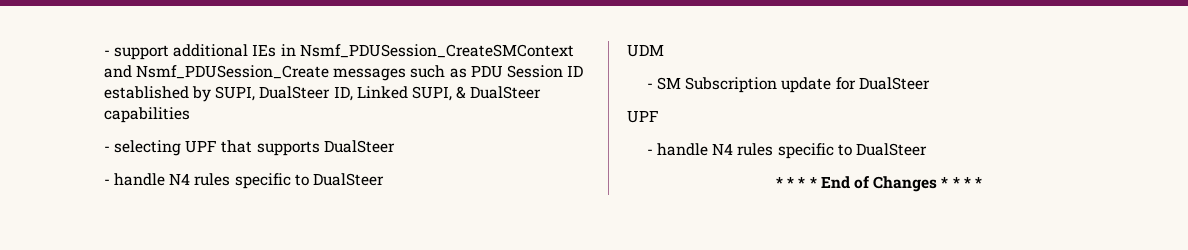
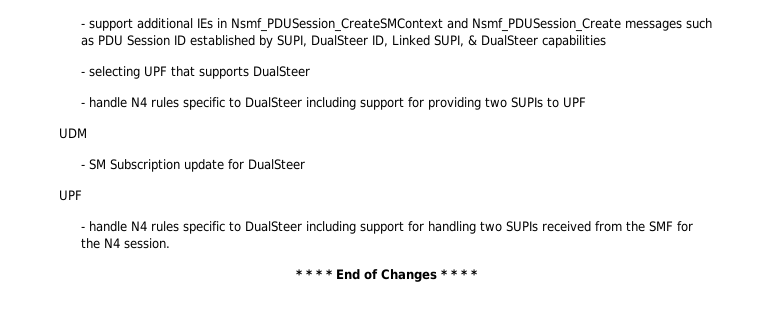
  - selecting UPF that supports DualSteer
- - handle N4 rules specific to DualSteer
+ - handle N4 rules specific to DualSteer including support for providing two SUPIs to UPF
  - SM Subscription update for DualSteer
  UPF
- - handle N4 rules specific to DualSteer
+ - handle N4 rules specific to DualSteer including support for handling two SUPIs received from the SMF for the N4 session.

